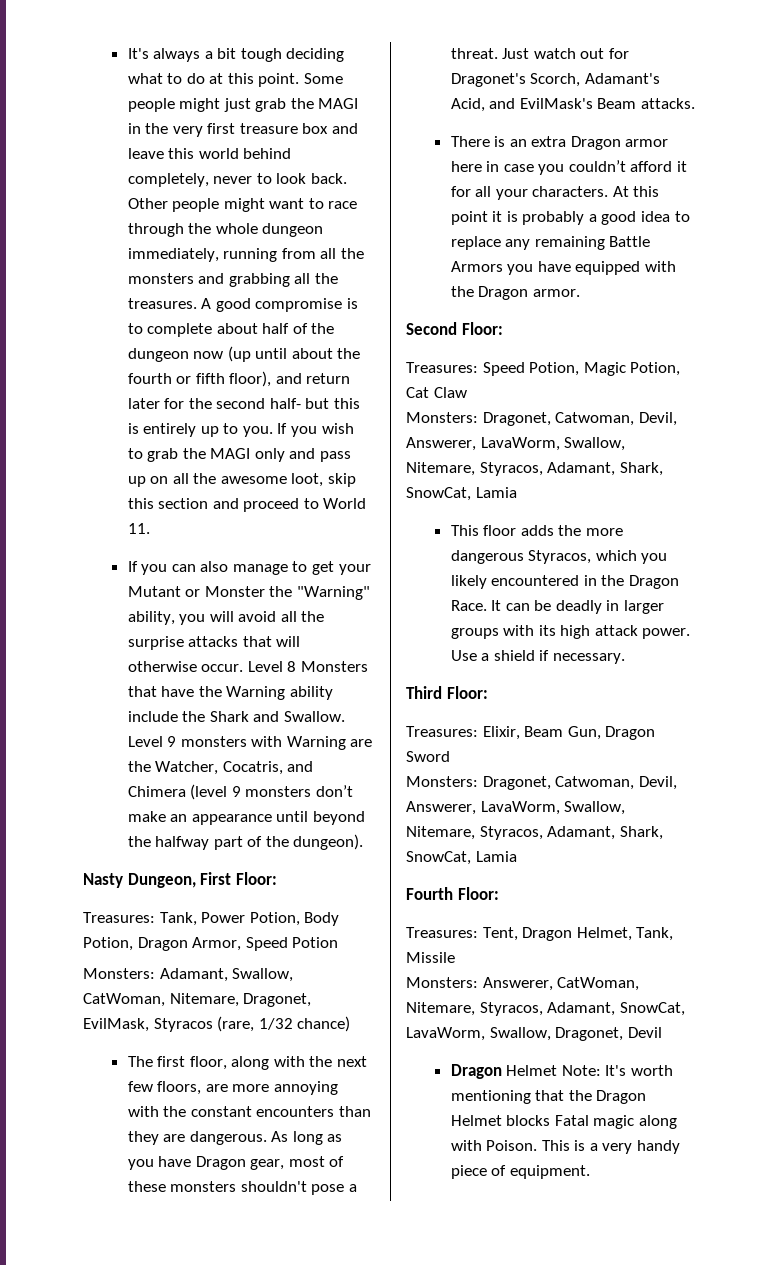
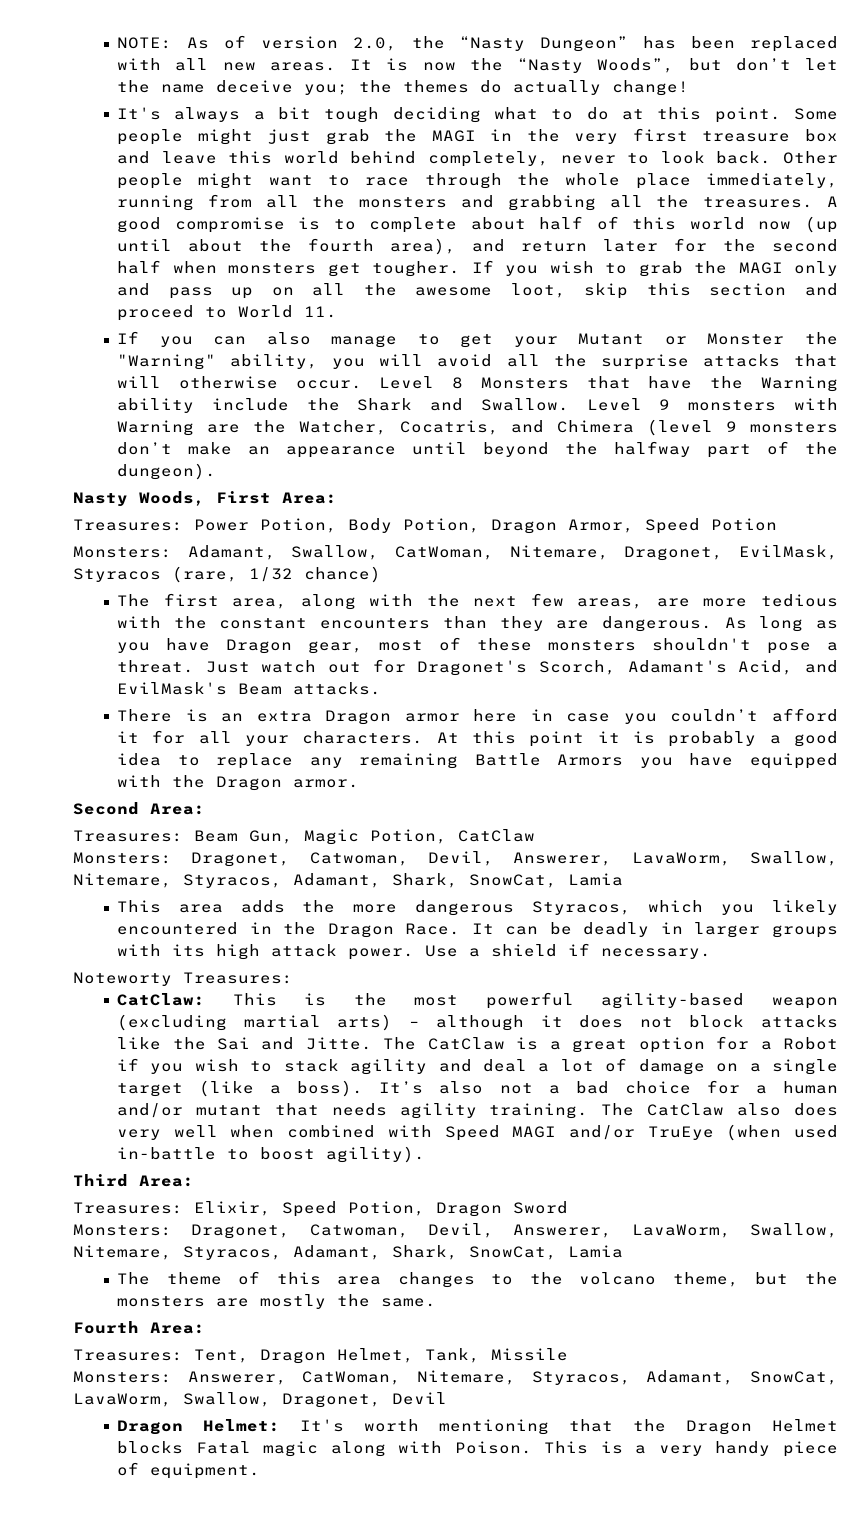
+ NOTE: As of version 2.0, the “Nasty Dungeon” has been replaced with all new areas. It is now the “Nasty Woods”, but don’t let the name deceive you; the themes do actually change!
- Other people might want to race through the whole dungeon immediately, running from all the monsters and grabbing all the treasures.
+ Other people might want to race through the whole place immediately, running from all the monsters and grabbing all the treasures.
- A good compromise is to complete about half of the dungeon now (up until about the fourth or fifth floor), and return later for the second half- but this is entirely up to you.
+ A good compromise is to complete about half of this world now (up until about the fourth area), and return later for the second half when monsters get tougher.
- Nasty Dungeon, First Floor:
- Treasures: Tank, Power Potion, Body Potion, Dragon Armor, Speed Potion
+ Nasty Woods, First Area:
+ Treasures: Power Potion, Body Potion, Dragon Armor, Speed Potion
- The first floor, along with the next few floors, are more annoying with the constant encounters than they are dangerous.
+ The first area, along with the next few areas, are more tedious with the constant encounters than they are dangerous.
- Second Floor:
- Treasures: Speed Potion, Magic Potion, Cat Claw
+ Second Area:
+ Treasures: Beam Gun, Magic Potion, CatClaw
- This floor adds the more dangerous Styracos, which you likely encountered in the Dragon Race.
+ This area adds the more dangerous Styracos, which you likely encountered in the Dragon Race.
+ Noteworty Treasures:
+ CatClaw: This is the most powerful agility-based weapon (excluding martial arts) – although it does not block attacks like the Sai and Jitte. The CatClaw is a great option for a Robot if you wish to stack agility and deal a lot of damage on a single target (like a boss). It’s also not a bad choice for a human and/or mutant that needs agility training. The CatClaw also does very well when combined with Speed MAGI and/or TruEye (when used in-battle to boost agility).
- Third Floor:
+ Third Area:
- Treasures: Elixir, Beam Gun, Dragon Sword
+ Treasures: Elixir, Speed Potion, Dragon Sword
+ The theme of this area changes to the volcano theme, but the monsters are mostly the same.
- Fourth Floor:
+ Fourth Area:
- Dragon Helmet Note: It's worth mentioning that the Dragon Helmet blocks Fatal magic along with Poison.
+ Dragon Helmet: It's worth mentioning that the Dragon Helmet blocks Fatal magic along with Poison.

